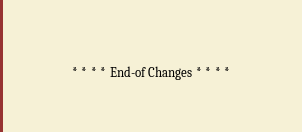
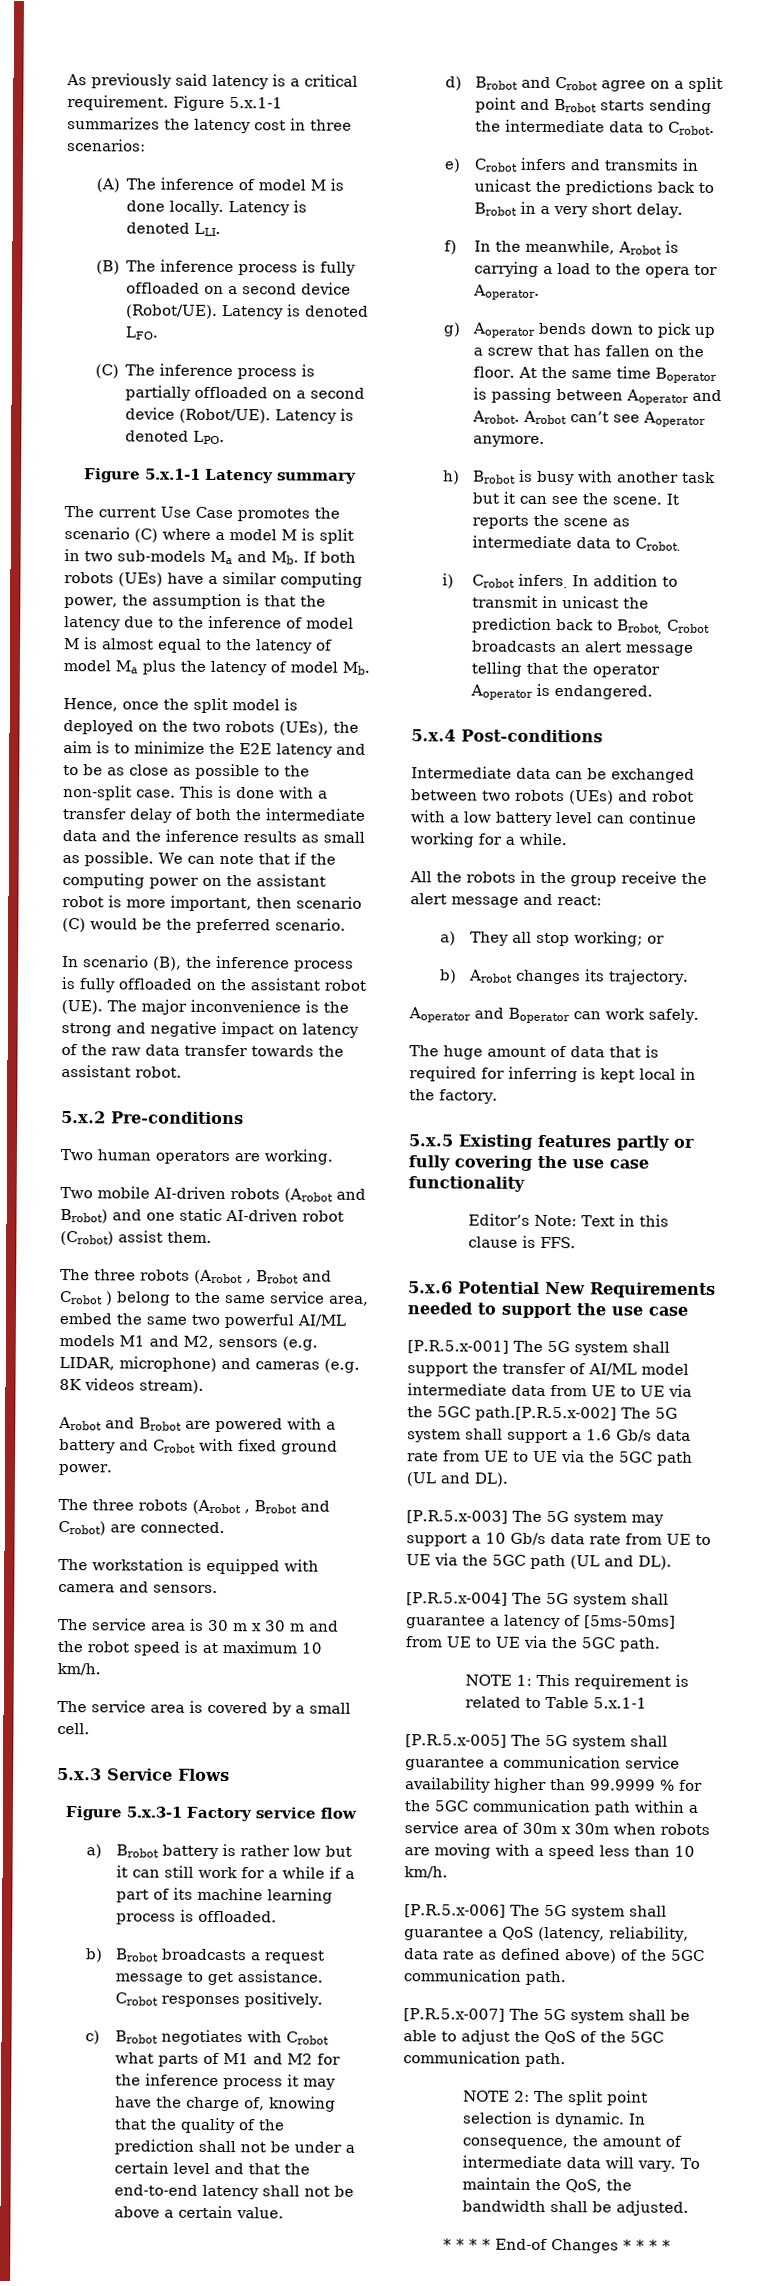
+ As previously said latency is a critical requirement. Figure 5.x.1-1 summarizes the latency cost in three scenarios:
+ (A) The inference of model M is done locally. Latency is denoted LLI.
+ (B) The inference process is fully offloaded on a second device (Robot/UE). Latency is denoted LFO.
+ (C) The inference process is partially offloaded on a second device (Robot/UE). Latency is denoted LPO.
+ Figure 5.x.1-1 Latency summary
+ The current Use Case promotes the scenario (C) where a model M is split in two sub-models Ma and Mb. If both robots (UEs) have a similar computing power, the assumption is that the latency due to the inference of model M is almost equal to the latency of model Ma plus the latency of model Mb.
+ Hence, once the split model is deployed on the two robots (UEs), the aim is to minimize the E2E latency and to be as close as possible to the non-split case. This is done with a transfer delay of both the intermediate data and the inference results as small as possible. We can note that if the computing power on the assistant robot is more important, then scenario (C) would be the preferred scenario.
+ In scenario (B), the inference process is fully offloaded on the assistant robot (UE). The major inconvenience is the strong and negative impact on latency of the raw data transfer towards the assistant robot.
+ 5.x.2 Pre-conditions
+ Two human operators are working.
+ Two mobile AI-driven robots (Arobot and Brobot) and one static AI-driven robot (Crobot) assist them.
+ The three robots (Arobot , Brobot and Crobot ) belong to the same service area, embed the same two powerful AI/ML models M1 and M2, sensors (e.g. LIDAR, microphone) and cameras (e.g. 8K videos stream).
+ Arobot and Brobot are powered with a battery and Crobot with fixed ground power.
+ The three robots (Arobot , Brobot and Crobot) are connected.
+ The workstation is equipped with camera and sensors.
+ The service area is 30 m x 30 m and the robot speed is at maximum 10 km/h.
+ The service area is covered by a small cell.
+ 5.x.3 Service Flows
+ Figure 5.x.3-1 Factory service flow
+ a) Brobot battery is rather low but it can still work for a while if a part of its machine learning process is offloaded.
+ b) Brobot broadcasts a request message to get assistance. Crobot responses positively.
+ c) Brobot negotiates with Crobot what parts of M1 and M2 for the inference process it may have the charge of, knowing that the quality of the prediction shall not be under a certain level and that the end-to-end latency shall not be above a certain value.
+ d) Brobot and Crobot agree on a split point and Brobot starts sending the intermediate data to Crobot.
+ e) Crobot infers and transmits in unicast the predictions back to Brobot in a very short delay.
+ f) In the meanwhile, Arobot is carrying a load to the opera tor Aoperator.
+ g) Aoperator bends down to pick up a screw that has fallen on the floor. At the same time Boperator is passing between Aoperator and Arobot. Arobot can’t see Aoperator anymore.
+ h) Brobot is busy with another task but it can see the scene. It reports the scene as intermediate data to Crobot.
+ i) Crobot infers. In addition to transmit in unicast the prediction back to Brobot, Crobot broadcasts an alert message telling that the operator Aoperator is endangered.
+ 5.x.4 Post-conditions
+ Intermediate data can be exchanged between two robots (UEs) and robot with a low battery level can continue working for a while.
+ All the robots in the group receive the alert message and react:
+ a) They all stop working; or
+ b) Arobot changes its trajectory.
+ Aoperator and Boperator can work safely.
+ The huge amount of data that is required for inferring is kept local in the factory.
+ 5.x.5 Existing features partly or fully covering the use case functionality
+ Editor’s Note: Text in this clause is FFS.
+ 5.x.6 Potential New Requirements needed to support the use case
+ [P.R.5.x-001] The 5G system shall support the transfer of AI/ML model intermediate data from UE to UE via the 5GC path.[P.R.5.x-002] The 5G system shall support a 1.6 Gb/s data rate from UE to UE via the 5GC path (UL and DL).
+ [P.R.5.x-003] The 5G system may support a 10 Gb/s data rate from UE to UE via the 5GC path (UL and DL).
+ [P.R.5.x-004] The 5G system shall guarantee a latency of [5ms-50ms] from UE to UE via the 5GC path.
+ NOTE 1: This requirement is related to Table 5.x.1-1
+ [P.R.5.x-005] The 5G system shall guarantee a communication service availability higher than 99.9999 % for the 5GC communication path within a service area of 30m x 30m when robots are moving with a speed less than 10 km/h.
+ [P.R.5.x-006] The 5G system shall guarantee a QoS (latency, reliability, data rate as defined above) of the 5GC communication path.
+ [P.R.5.x-007] The 5G system shall be able to adjust the QoS of the 5GC communication path.
+ NOTE 2: The split point selection is dynamic. In consequence, the amount of intermediate data will vary. To maintain the QoS, the bandwidth shall be adjusted.

